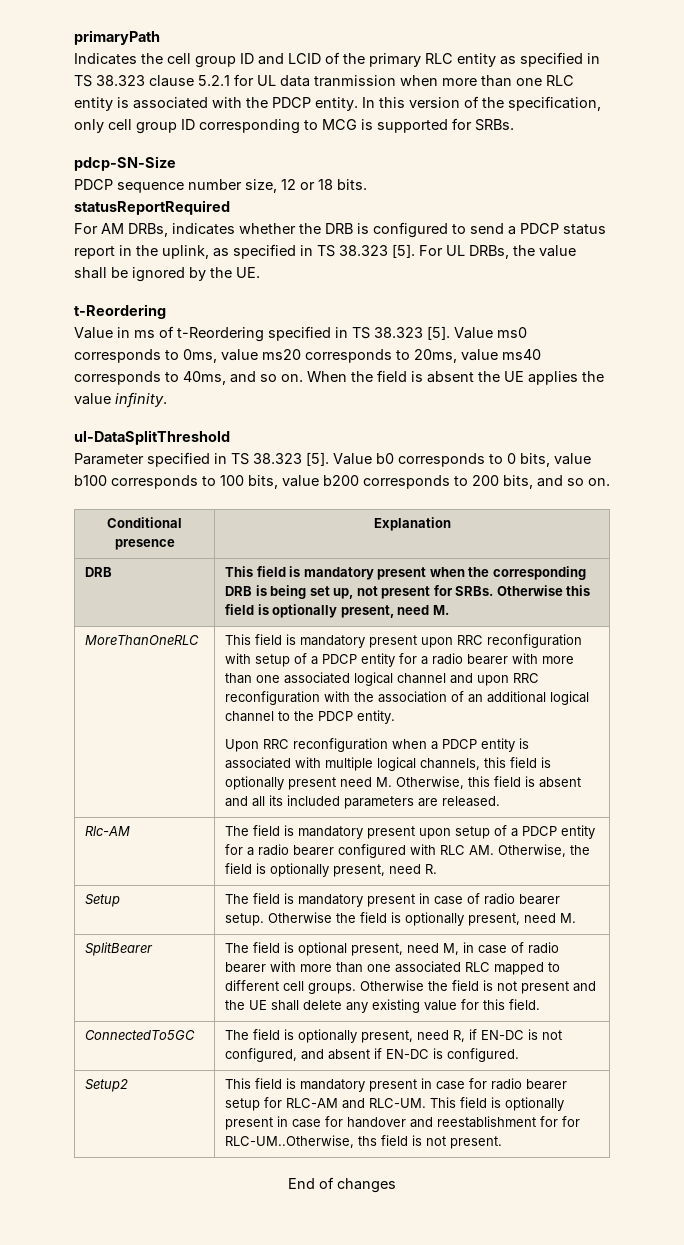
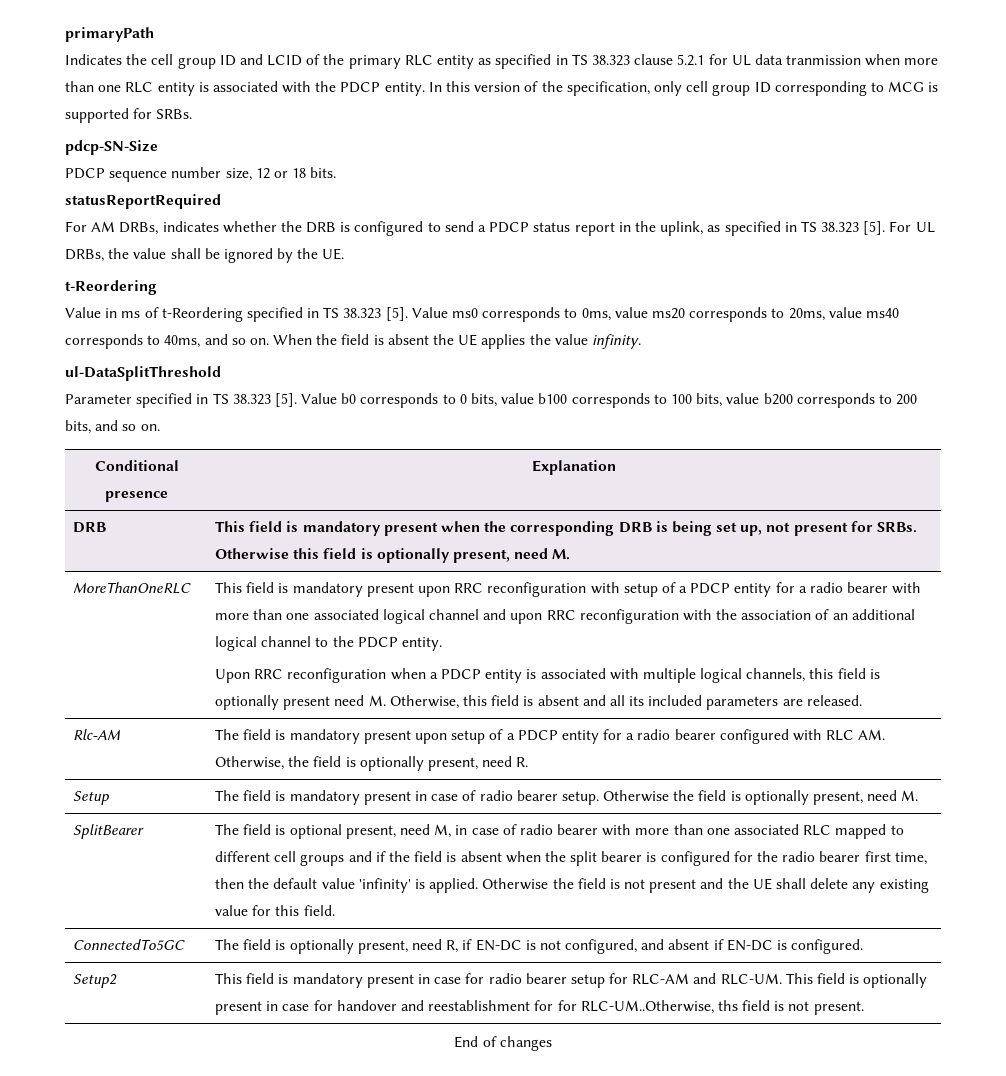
- The field is optional present, need M, in case of radio bearer with more than one associated RLC mapped to different cell groups.
+ The field is optional present, need M, in case of radio bearer with more than one associated RLC mapped to different cell groups and if the field is absent when the split bearer is configured for the radio bearer first time, then the default value 'infinity' is applied.

